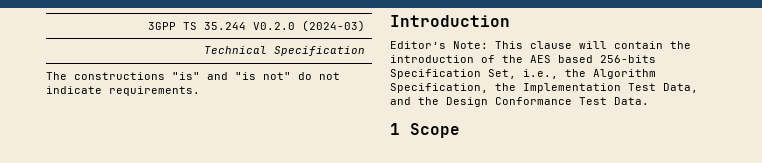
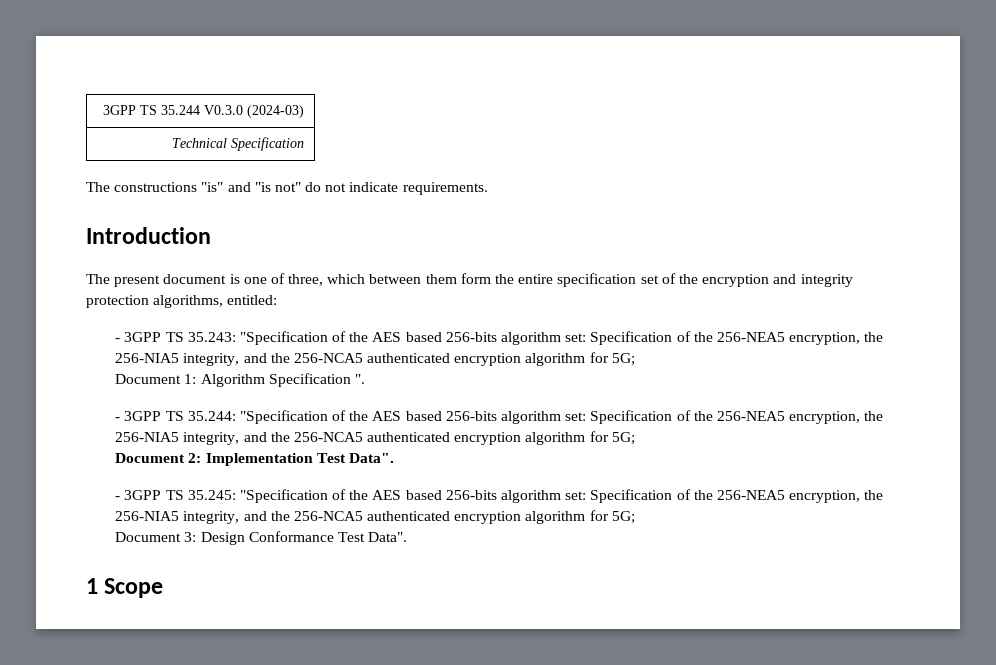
- 3GPP TS 35.244 V0.2.0 (2024-03)
+ 3GPP TS 35.244 V0.3.0 (2024-03)
- Editor’s Note: This clause will contain the introduction of the AES based 256-bits Specification Set, i.e., the Algorithm Specification, the Implementation Test Data, and the Design Conformance Test Data.
+ The present document is one of three, which between them form the entire specification set of the encryption and integrity protection algorithms, entitled:
+ - 3GPP TS 35.243: "Specification of the AES based 256-bits algorithm set: Specification of the 256-NEA5 encryption, the 256-NIA5 integrity, and the 256-NCA5 authenticated encryption algorithm for 5G;
+ Document 1: Algorithm Specification ".
+ - 3GPP TS 35.244: "Specification of the AES based 256-bits algorithm set: Specification of the 256-NEA5 encryption, the 256-NIA5 integrity, and the 256-NCA5 authenticated encryption algorithm for 5G;
+ Document 2: Implementation Test Data".
+ - 3GPP TS 35.245: "Specification of the AES based 256-bits algorithm set: Specification of the 256-NEA5 encryption, the 256-NIA5 integrity, and the 256-NCA5 authenticated encryption algorithm for 5G;
+ Document 3: Design Conformance Test Data".

